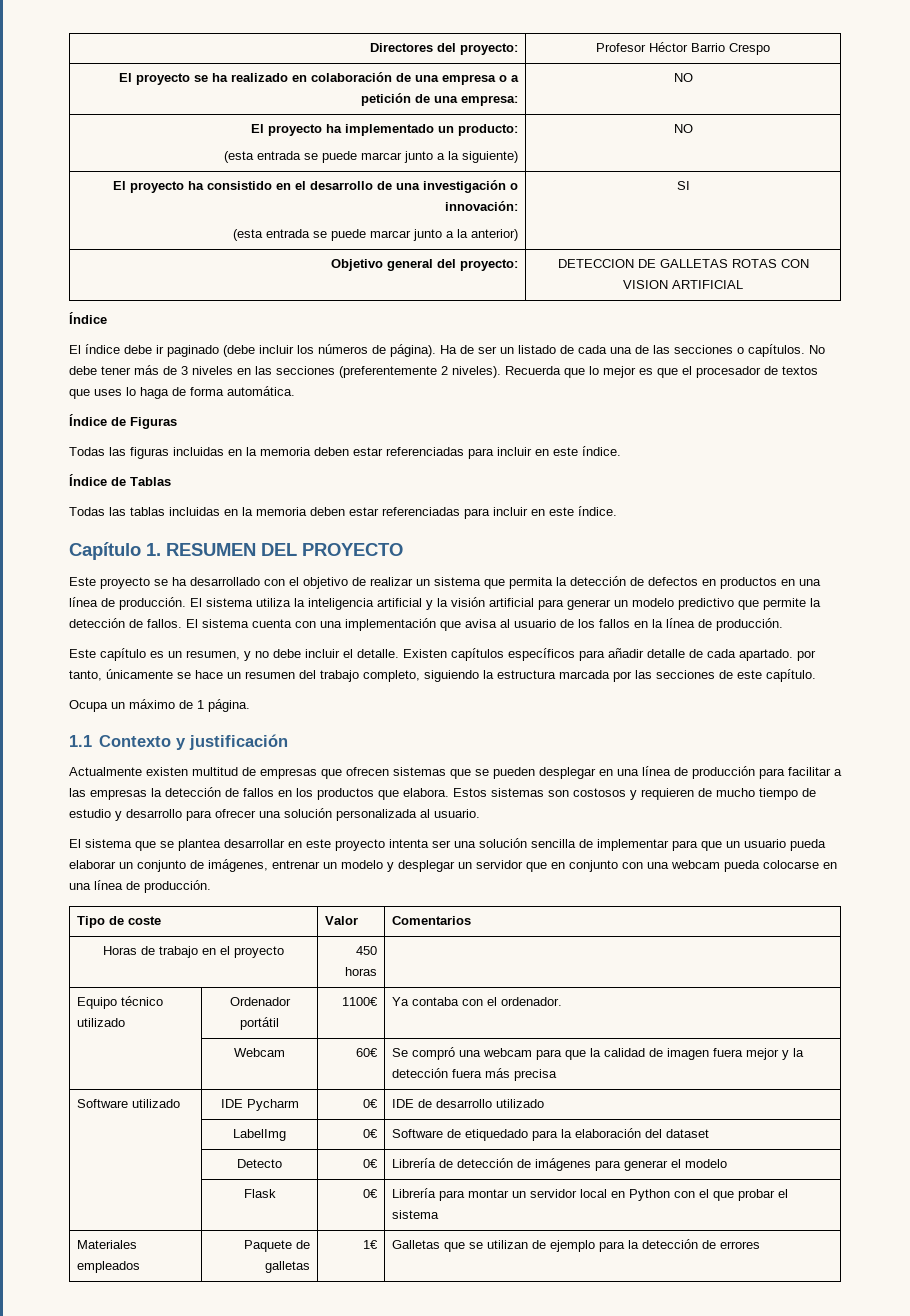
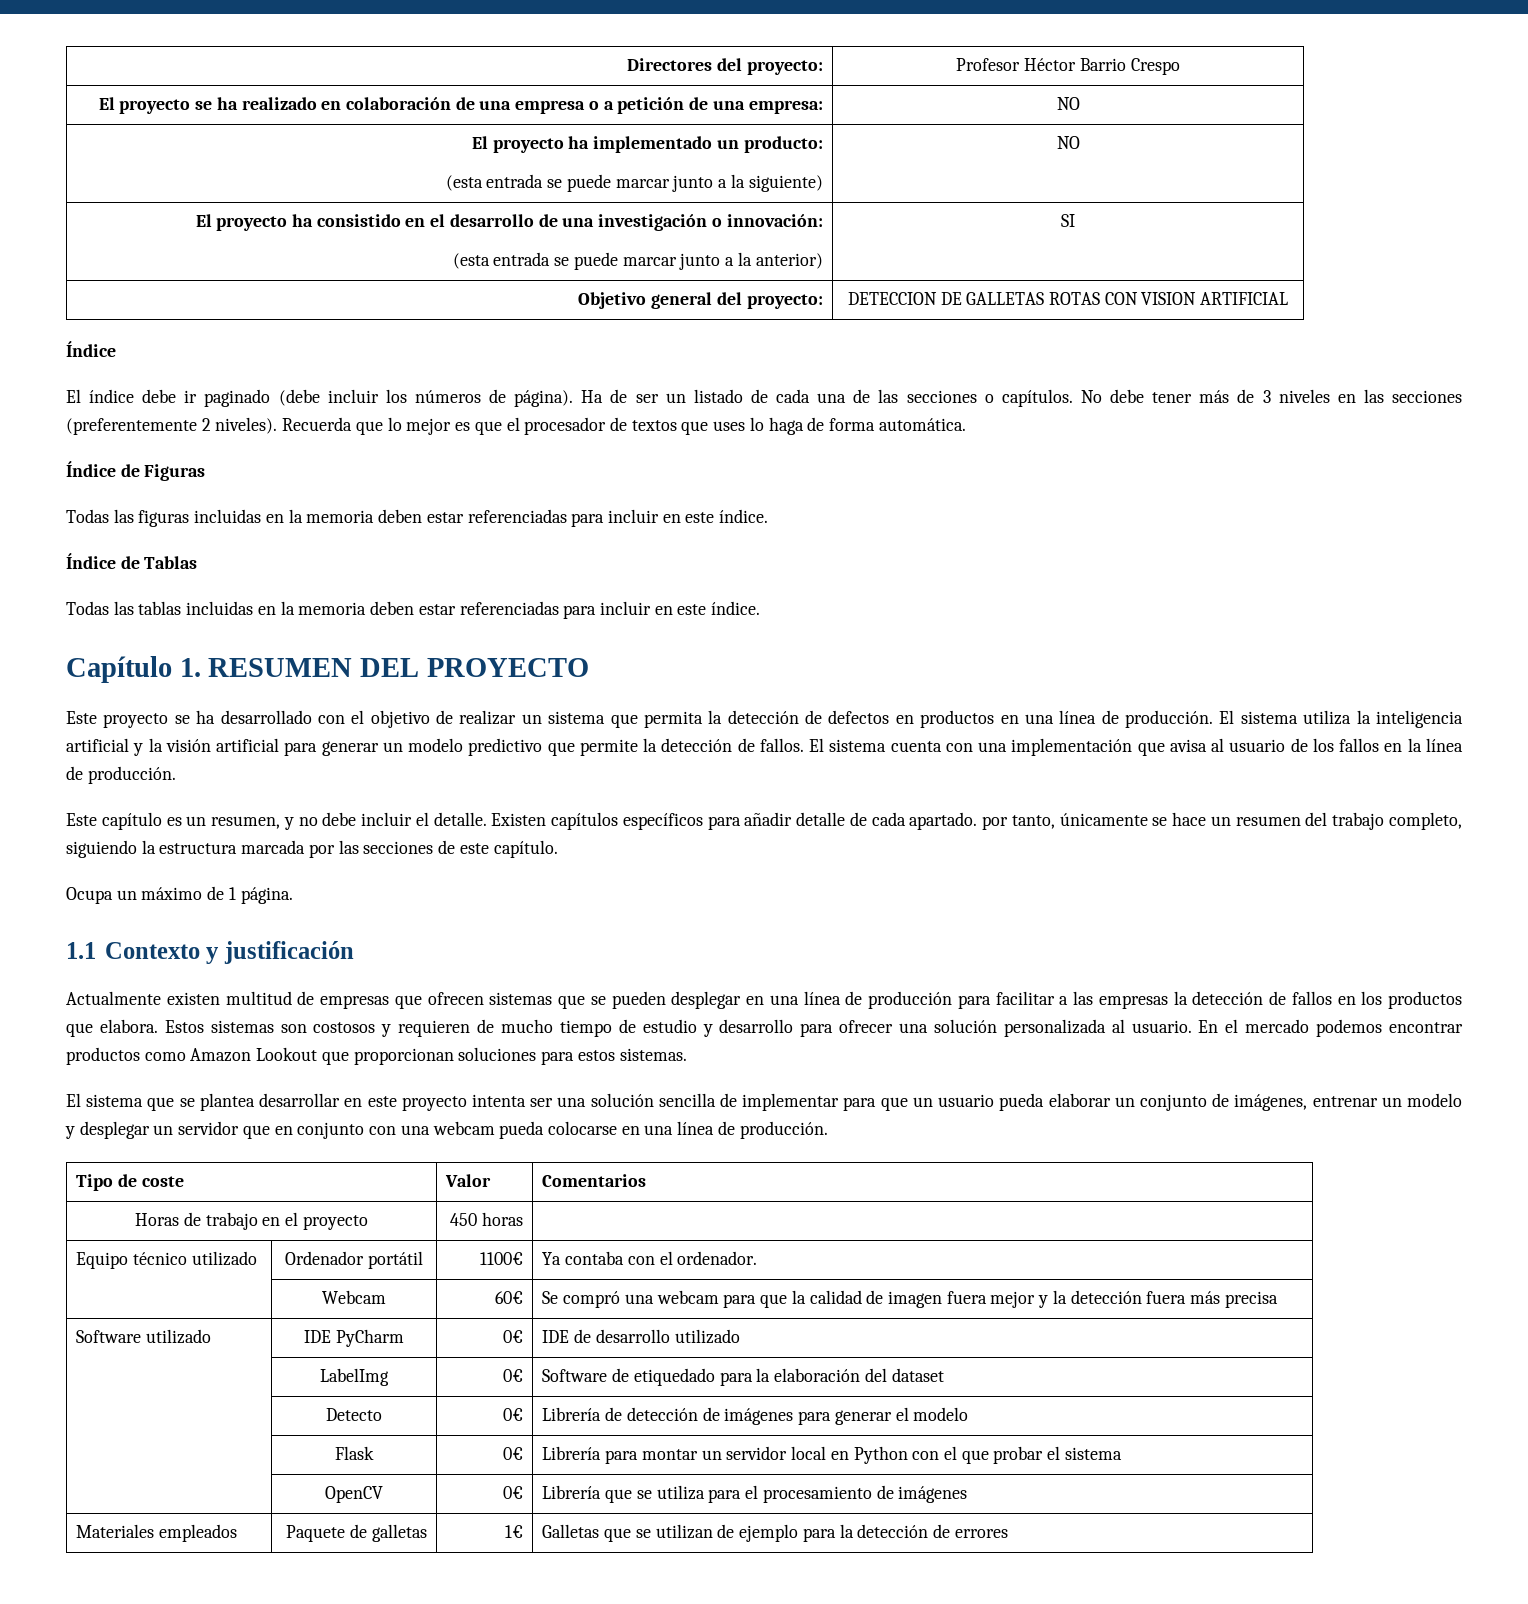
+ En el mercado podemos encontrar productos como Amazon Lookout que proporcionan soluciones para estos sistemas.
- Software utilizado | IDE Pycharm | 0€ | IDE de desarrollo utilizado
+ Software utilizado | IDE PyCharm | 0€ | IDE de desarrollo utilizado
+ | OpenCV | 0€ | Librería que se utiliza para el procesamiento de imágenes

